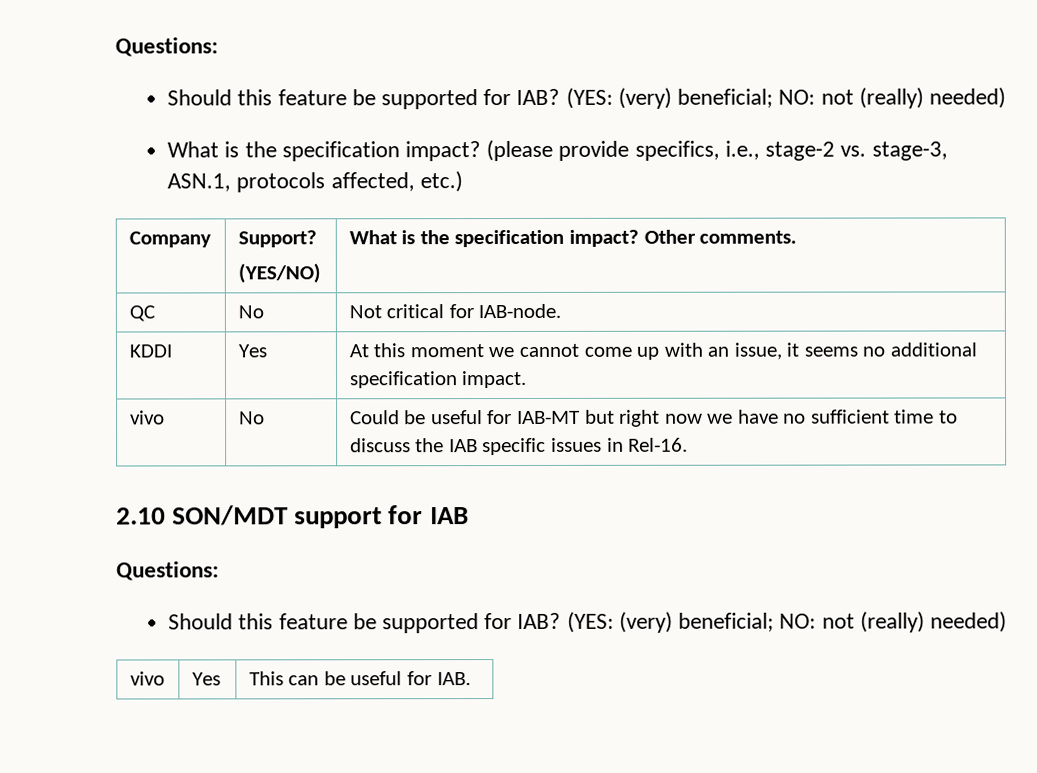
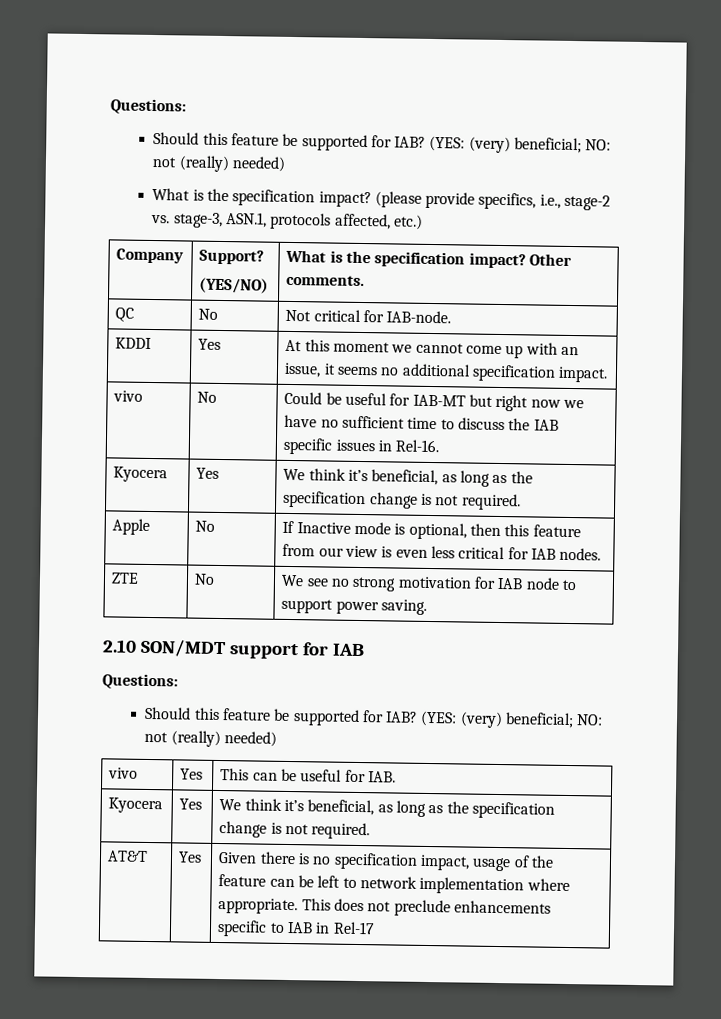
  vivo | No | Could be useful for IAB-MT but right now we have no sufficient time to discuss the IAB specific issues in Rel-16.
+ Kyocera | Yes | We think it’s beneficial, as long as the specification change is not required.
+ Apple | No | If Inactive mode is optional, then this feature from our view is even less critical for IAB nodes.
+ ZTE | No | We see no strong motivation for IAB node to support power saving.
  vivo | Yes | This can be useful for IAB.
+ Kyocera | Yes | We think it’s beneficial, as long as the specification change is not required.
+ AT&T | Yes | Given there is no specification impact, usage of the feature can be left to network implementation where appropriate. This does not preclude enhancements specific to IAB in Rel-17

